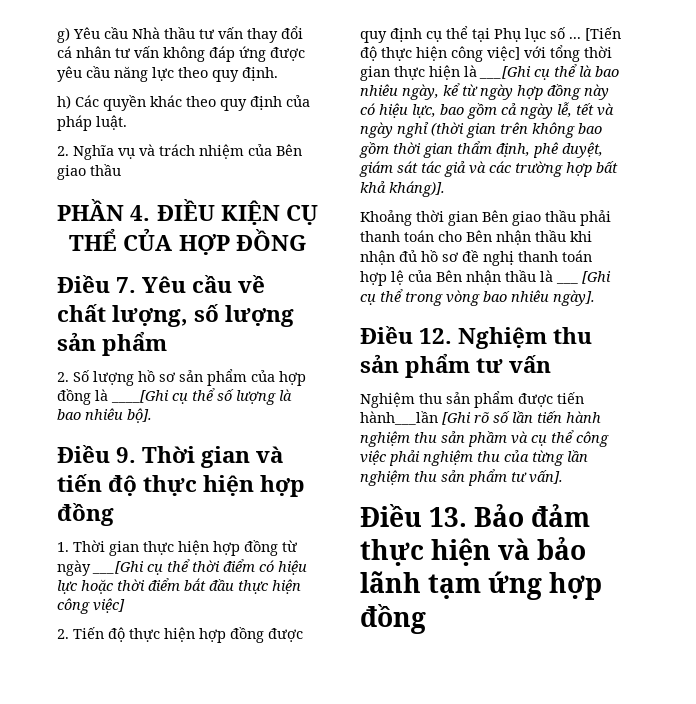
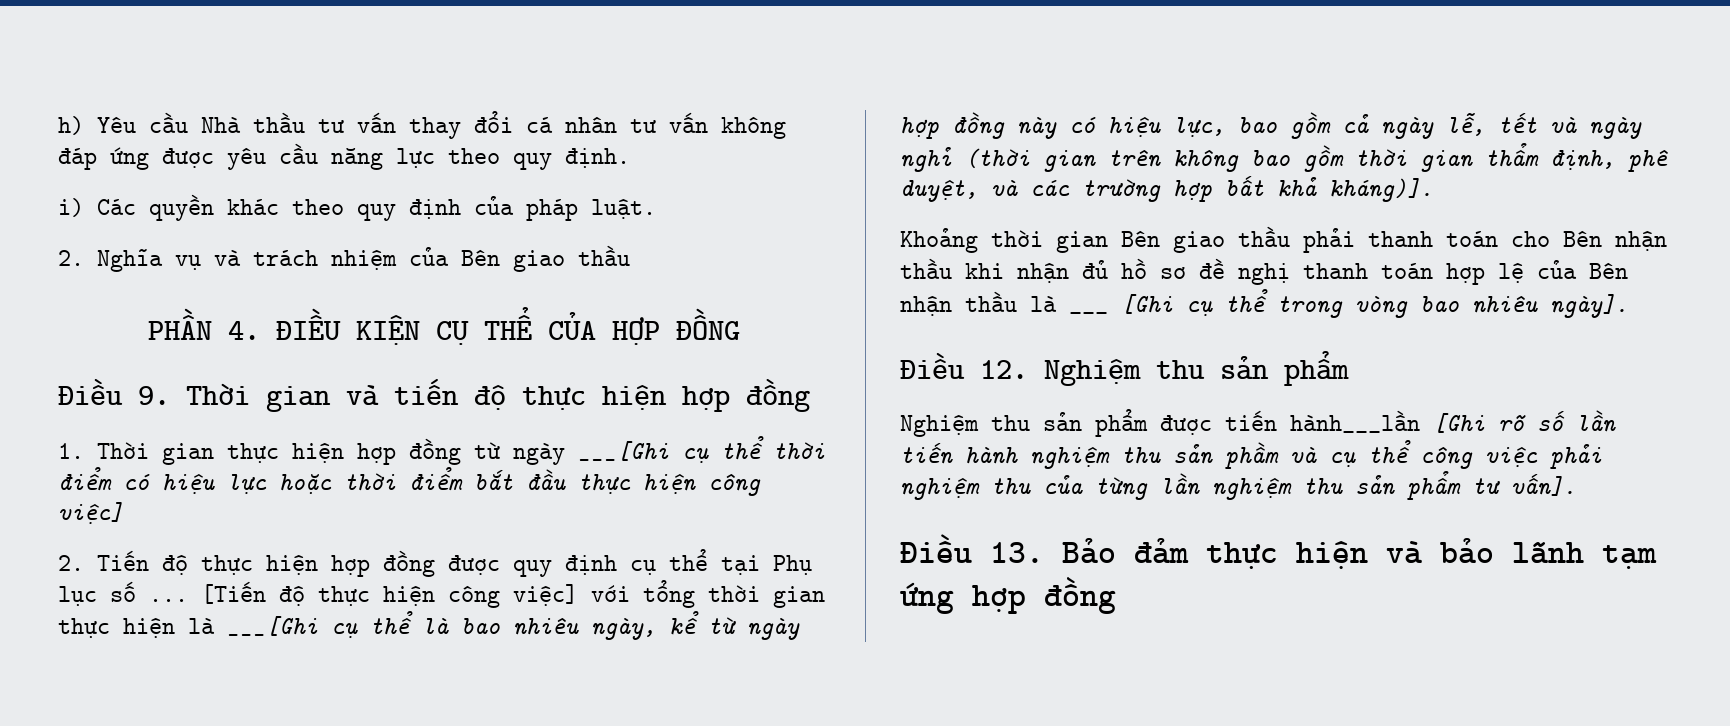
- g) Yêu cầu Nhà thầu tư vấn thay đổi cá nhân tư vấn không đáp ứng được yêu cầu năng lực theo quy định.
+ h) Yêu cầu Nhà thầu tư vấn thay đổi cá nhân tư vấn không đáp ứng được yêu cầu năng lực theo quy định.
- h) Các quyền khác theo quy định của pháp luật.
+ i) Các quyền khác theo quy định của pháp luật.
- Điều 7. Yêu cầu về chất lượng, số lượng sản phẩm
- 2. Số lượng hồ sơ sản phẩm của hợp đồng là ____[Ghi cụ thể số lượng là bao nhiêu bộ].
- [Tiến độ thực hiện công việc] với tổng thời gian thực hiện là ___[Ghi cụ thể là bao nhiêu ngày, kể từ ngày hợp đồng này có hiệu lực, bao gồm cả ngày lễ, tết và ngày nghỉ (thời gian trên không bao gồm thời gian thẩm định, phê duyệt, giám sát tác giả và các trường hợp bất khả kháng)].
+ [Tiến độ thực hiện công việc] với tổng thời gian thực hiện là ___[Ghi cụ thể là bao nhiêu ngày, kể từ ngày hợp đồng này có hiệu lực, bao gồm cả ngày lễ, tết và ngày nghỉ (thời gian trên không bao gồm thời gian thẩm định, phê duyệt, và các trường hợp bất khả kháng)].
- Điều 12. Nghiệm thu sản phẩm tư vấn
+ Điều 12. Nghiệm thu sản phẩm

